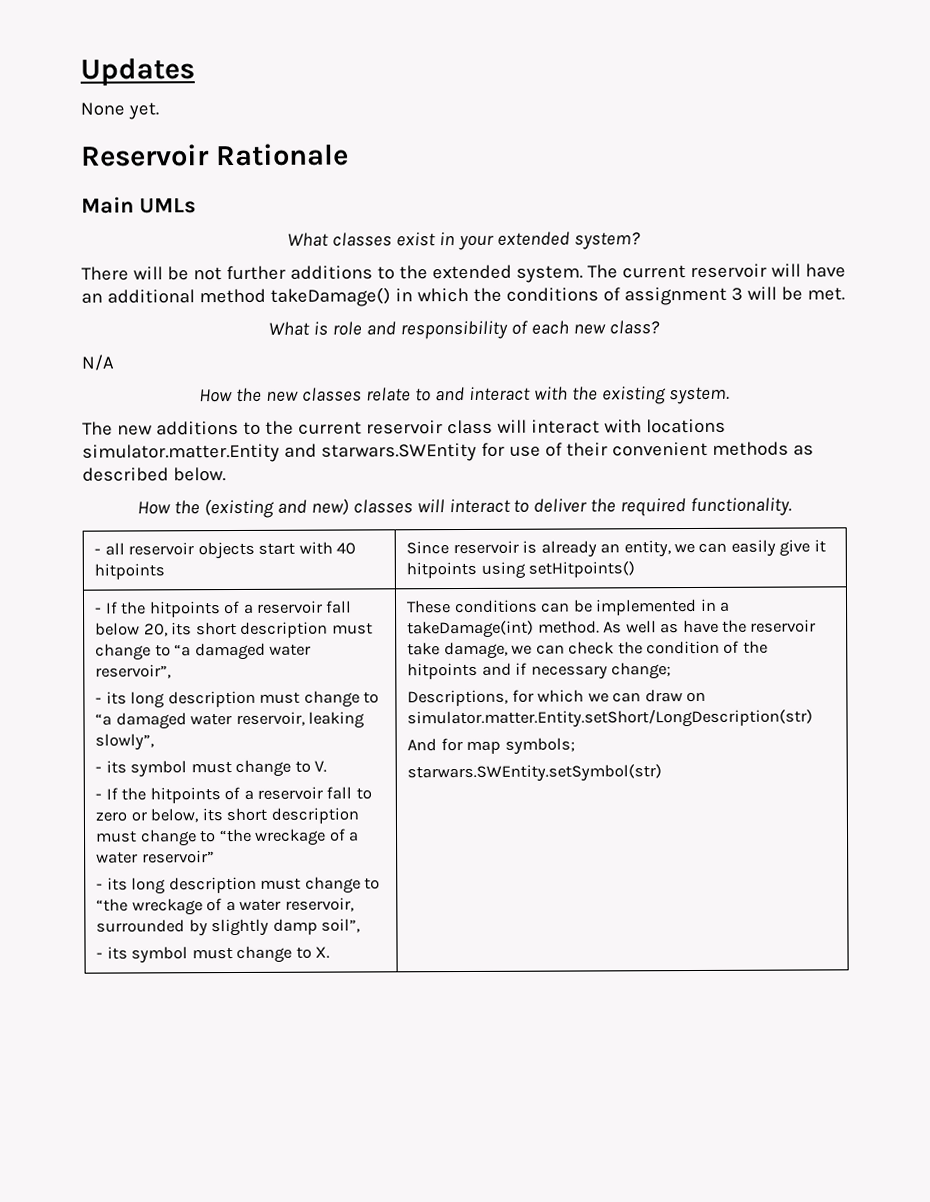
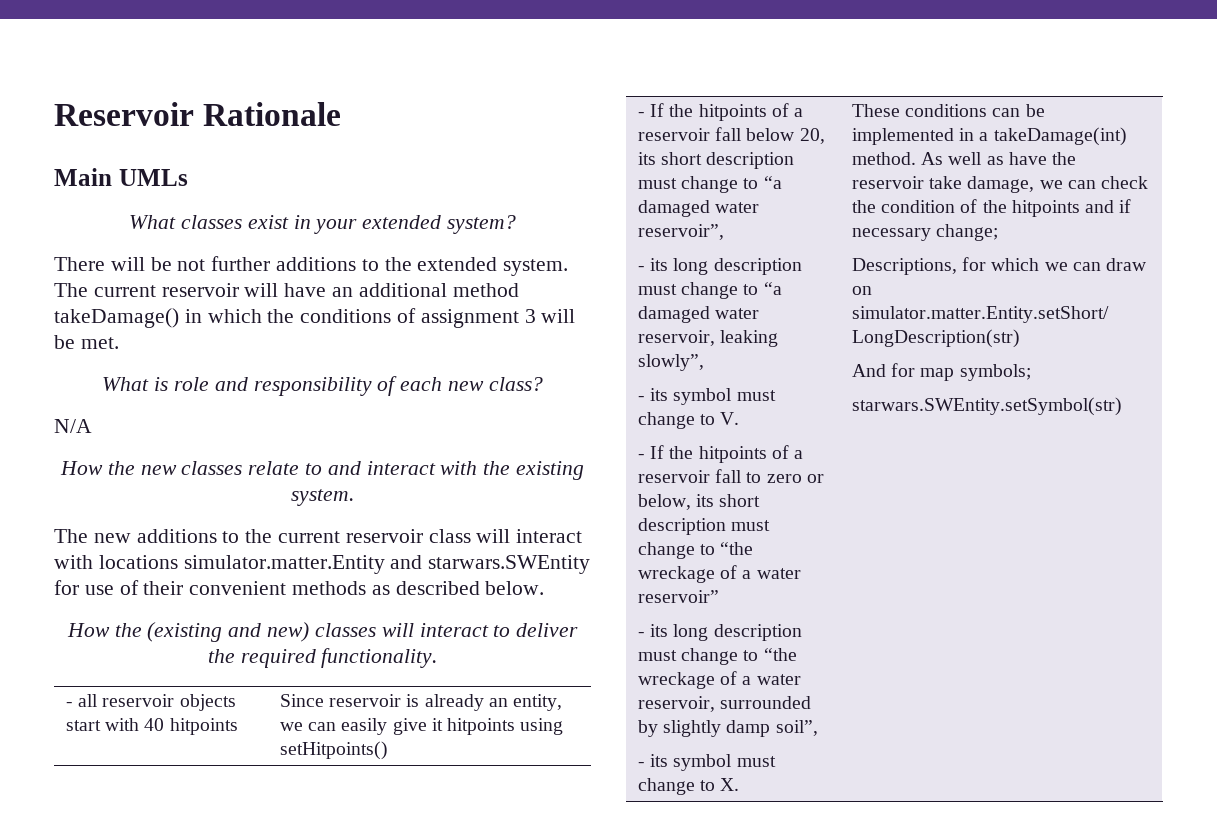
- Updates
- None yet.

